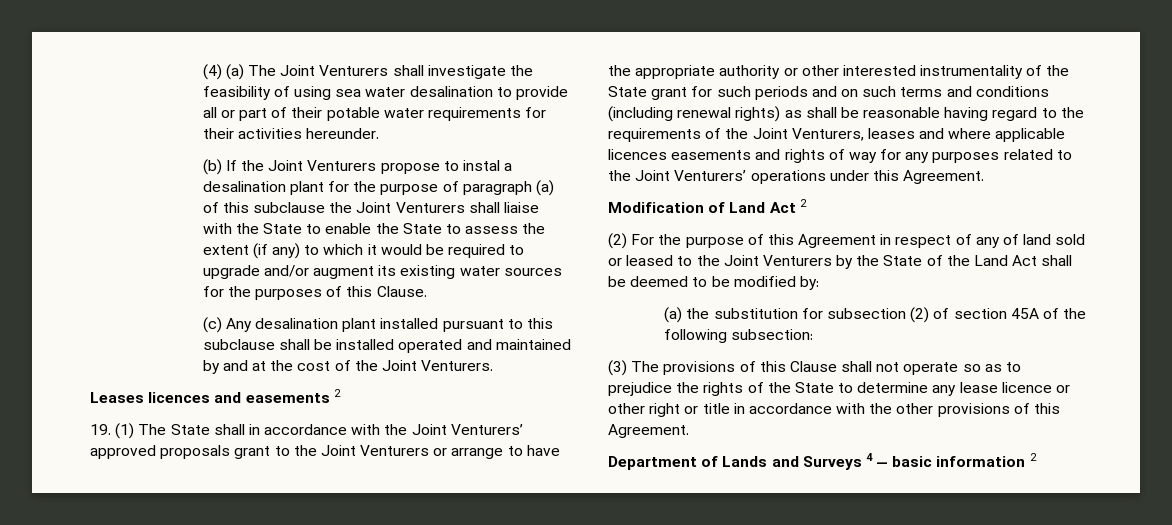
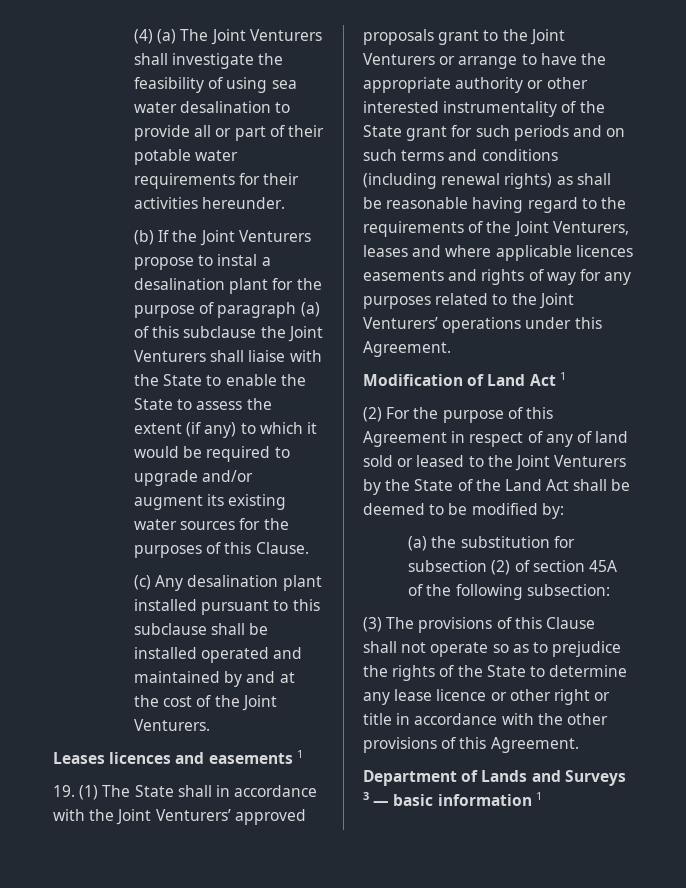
- Leases licences and easements 2
+ Leases licences and easements 1
- Modification of Land Act 2
+ Modification of Land Act 1
- Department of Lands and Surveys 4 — basic information 2
+ Department of Lands and Surveys 3 — basic information 1

